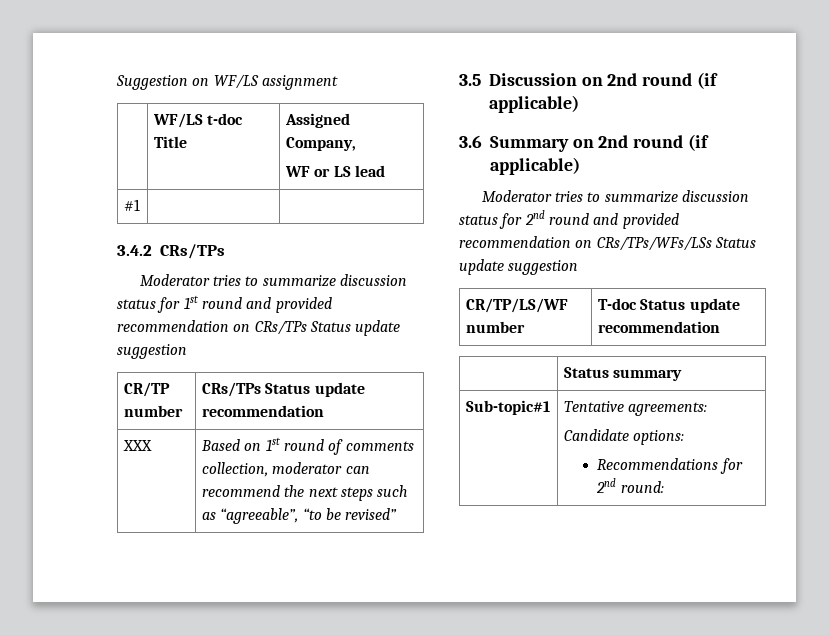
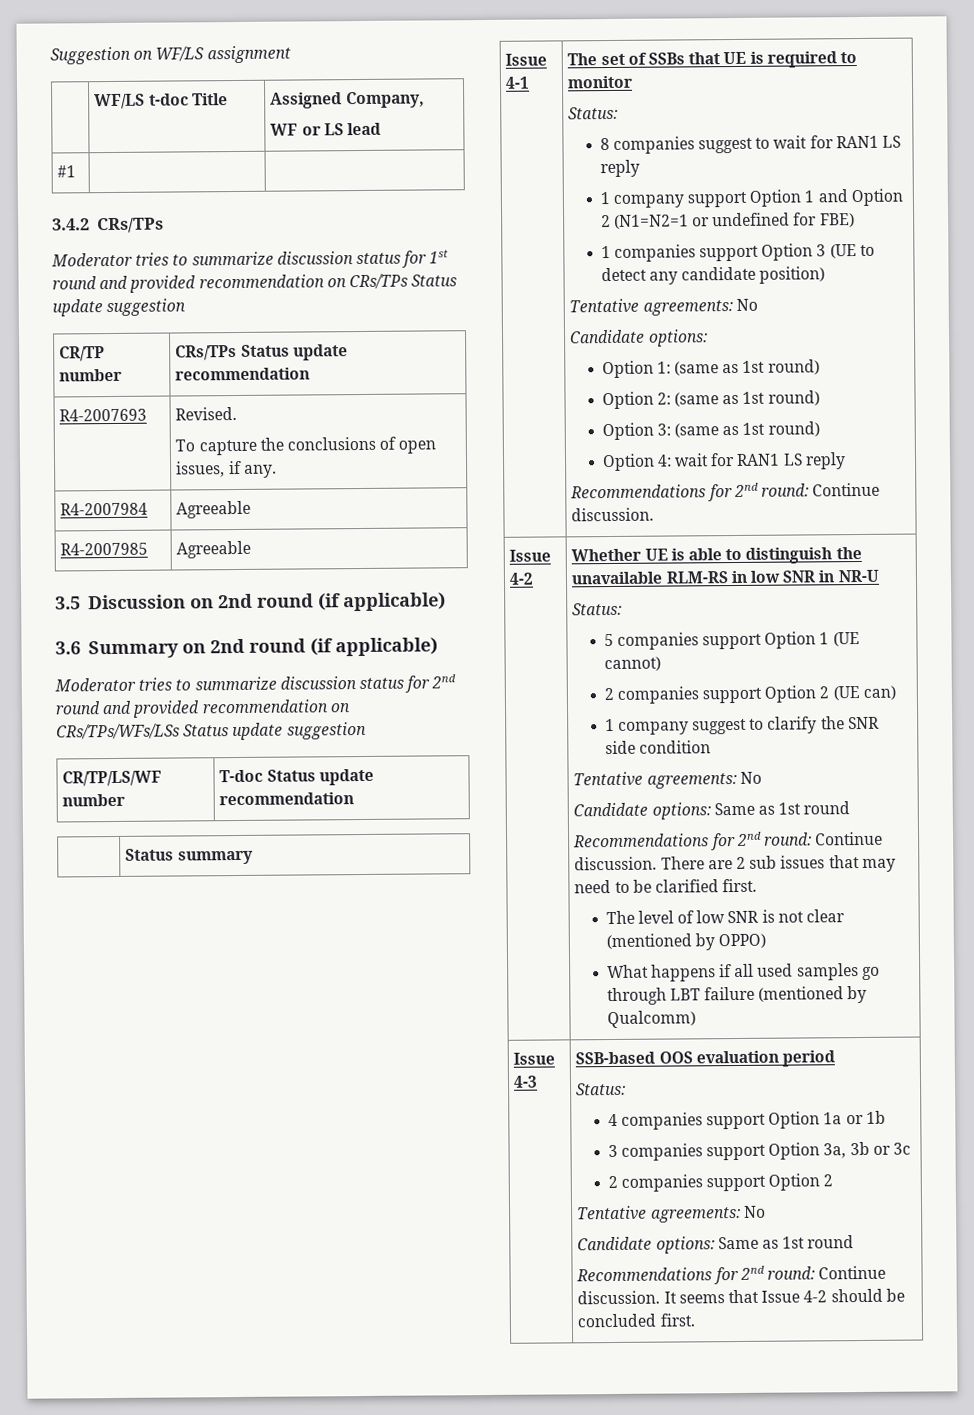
- XXX | Based on 1st round of comments collection, moderator can recommend the next steps such as “agreeable”, “to be revised”
+ R4-2007693 | Revised.
+ To capture the conclusions of open issues, if any.
+ R4-2007984 | Agreeable
+ R4-2007985 | Agreeable
- Sub-topic#1 | Tentative agreements:
+ Issue 4-1 | The set of SSBs that UE is required to monitor
+ Status:
+ 8 companies suggest to wait for RAN1 LS reply
+ 1 company support Option 1 and Option 2 (N1=N2=1 or undefined for FBE)
+ 1 companies support Option 3 (UE to detect any candidate position)
+ Tentative agreements: No
- Recommendations for 2nd round:
+ Option 1: (same as 1st round)
+ Option 2: (same as 1st round)
+ Option 3: (same as 1st round)
+ Option 4: wait for RAN1 LS reply
+ Recommendations for 2nd round: Continue discussion.
+ Issue 4-2 | Whether UE is able to distinguish the unavailable RLM-RS in low SNR in NR-U
+ Status:
+ 5 companies support Option 1 (UE cannot)
+ 2 companies support Option 2 (UE can)
+ 1 company suggest to clarify the SNR side condition
+ Tentative agreements: No
+ Candidate options: Same as 1st round
+ Recommendations for 2nd round: Continue discussion. There are 2 sub issues that may need to be clarified first.
+ The level of low SNR is not clear (mentioned by OPPO)
+ What happens if all used samples go through LBT failure (mentioned by Qualcomm)
+ Issue 4-3 | SSB-based OOS evaluation period
+ Status:
+ 4 companies support Option 1a or 1b
+ 3 companies support Option 3a, 3b or 3c
+ 2 companies support Option 2
+ Tentative agreements: No
+ Candidate options: Same as 1st round
+ Recommendations for 2nd round: Continue discussion. It seems that Issue 4-2 should be concluded first.

